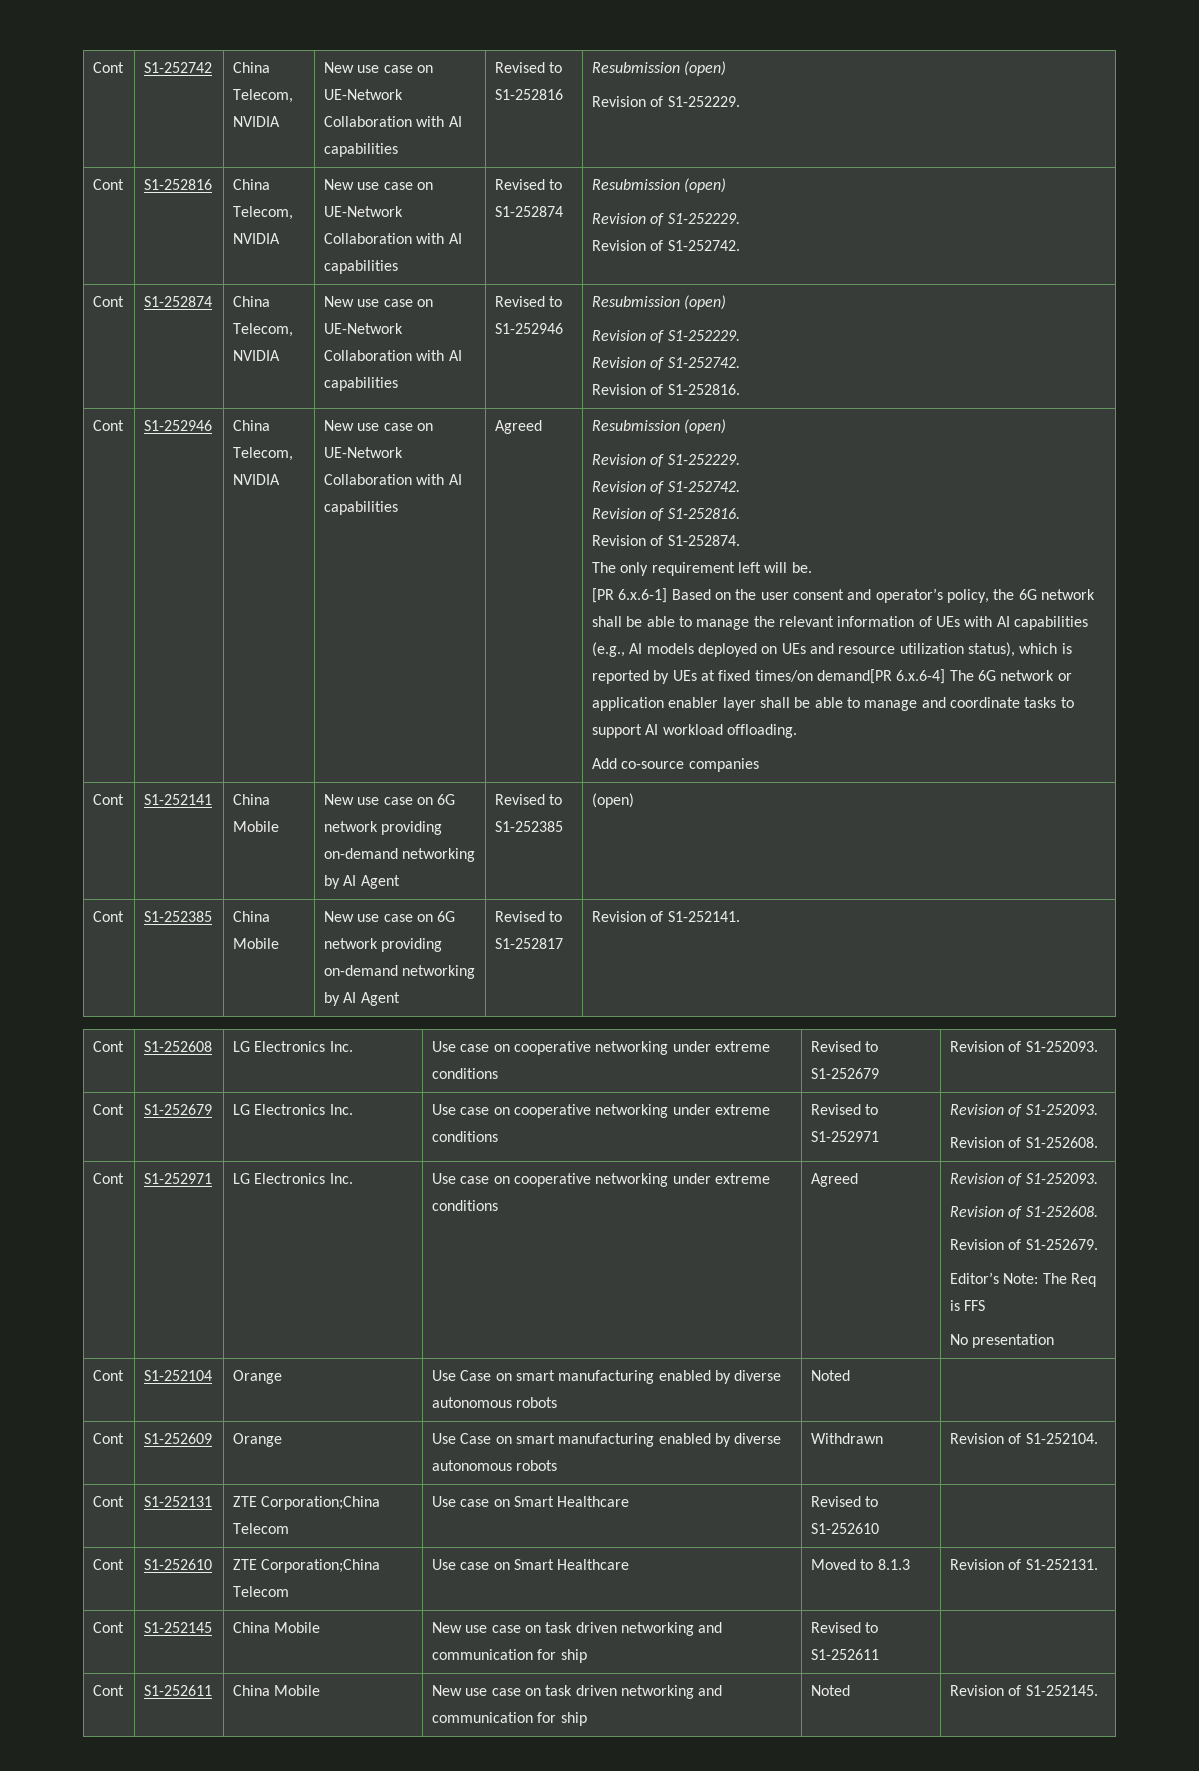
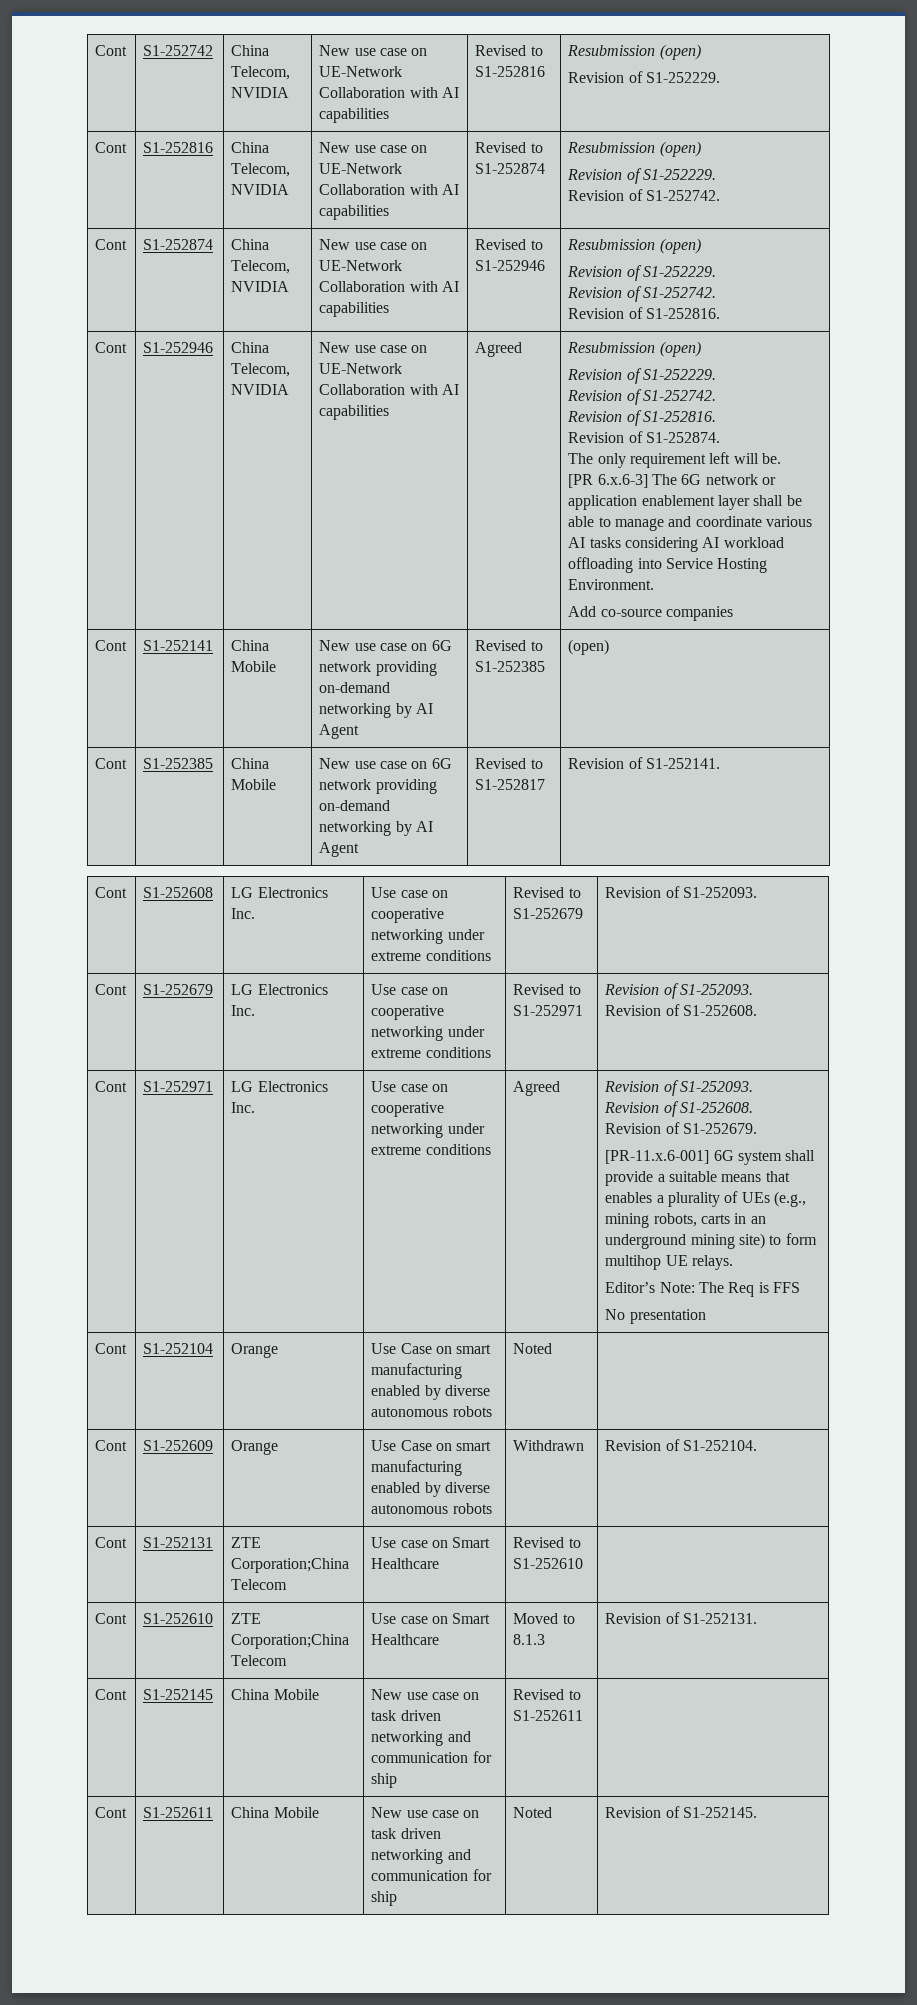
- [PR 6.x.6-1] Based on the user consent and operator’s policy, the 6G network shall be able to manage the relevant information of UEs with AI capabilities (e.g., AI models deployed on UEs and resource utilization status), which is reported by UEs at fixed times/on demand[PR 6.x.6-4] The 6G network or application enabler layer shall be able to manage and coordinate tasks to support AI workload offloading.
+ [PR 6.x.6-3] The 6G network or application enablement layer shall be able to manage and coordinate various AI tasks considering AI workload offloading into Service Hosting Environment.
+ [PR-11.x.6-001] 6G system shall provide a suitable means that enables a plurality of UEs (e.g., mining robots, carts in an underground mining site) to form multihop UE relays.

